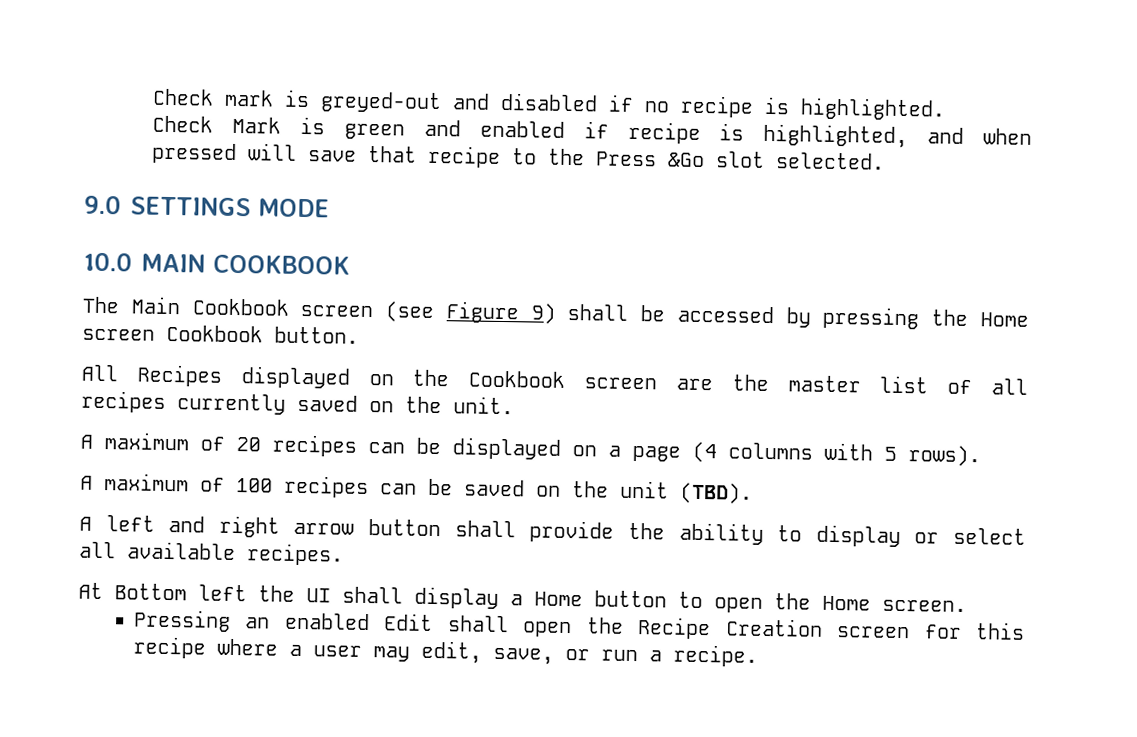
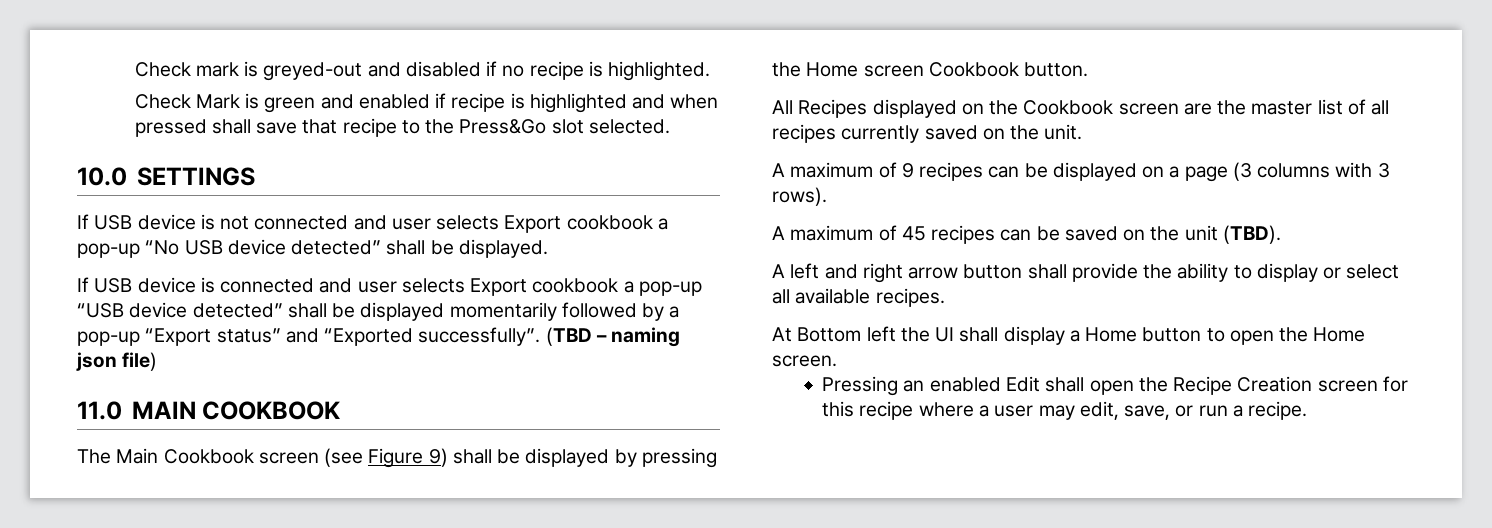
- Check Mark is green and enabled if recipe is highlighted, and when pressed will save that recipe to the Press &Go slot selected.
+ Check Mark is green and enabled if recipe is highlighted and when pressed shall save that recipe to the Press&Go slot selected.
- 9.0 SETTINGS MODE
- 10.0 MAIN COOKBOOK
+ 10.0 SETTINGS
+ If USB device is not connected and user selects Export cookbook a pop-up “No USB device detected” shall be displayed.
+ If USB device is connected and user selects Export cookbook a pop-up “USB device detected” shall be displayed momentarily followed by a pop-up “Export status” and “Exported successfully”. (TBD – naming json file)
+ 11.0 MAIN COOKBOOK
- The Main Cookbook screen (see Figure 9) shall be accessed by pressing the Home screen Cookbook button.
+ The Main Cookbook screen (see Figure 9) shall be displayed by pressing the Home screen Cookbook button.
- A maximum of 20 recipes can be displayed on a page (4 columns with 5 rows).
+ A maximum of 9 recipes can be displayed on a page (3 columns with 3 rows).
- A maximum of 100 recipes can be saved on the unit (TBD).
+ A maximum of 45 recipes can be saved on the unit (TBD).

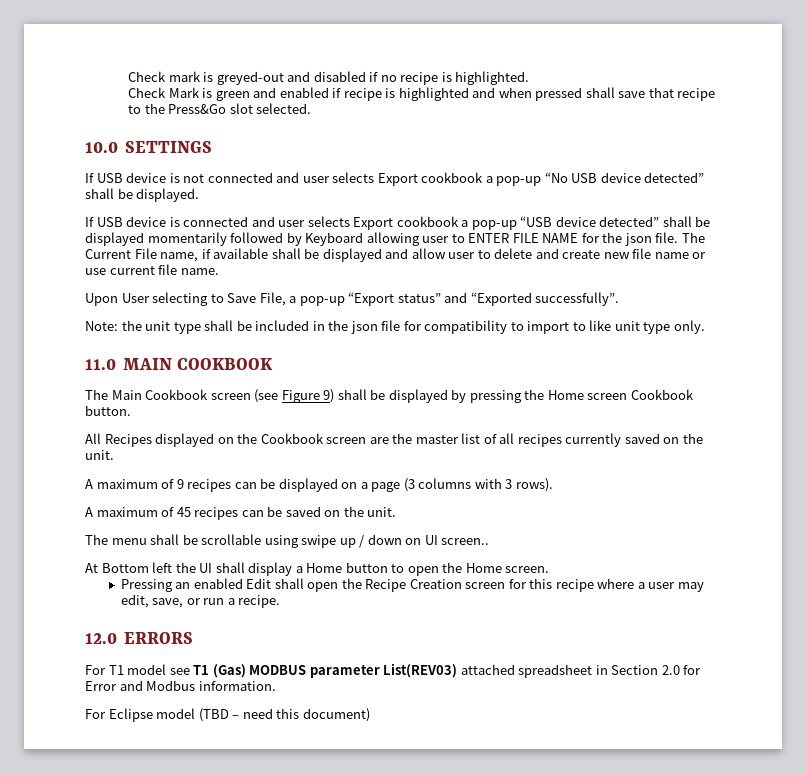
- If USB device is connected and user selects Export cookbook a pop-up “USB device detected” shall be displayed momentarily followed by a pop-up “Export status” and “Exported successfully”. (TBD – naming json file)
+ If USB device is connected and user selects Export cookbook a pop-up “USB device detected” shall be displayed momentarily followed by Keyboard allowing user to ENTER FILE NAME for the json file. The Current File name, if available shall be displayed and allow user to delete and create new file name or use current file name.
+ Upon User selecting to Save File, a pop-up “Export status” and “Exported successfully”.
+ Note: the unit type shall be included in the json file for compatibility to import to like unit type only.
- A maximum of 45 recipes can be saved on the unit (TBD).
- A left and right arrow button shall provide the ability to display or select all available recipes.
+ A maximum of 45 recipes can be saved on the unit.
+ The menu shall be scrollable using swipe up / down on UI screen..
+ 12.0 ERRORS
+ For T1 model see T1 (Gas) MODBUS parameter List(REV03) attached spreadsheet in Section 2.0 for Error and Modbus information.
+ For Eclipse model (TBD – need this document)

